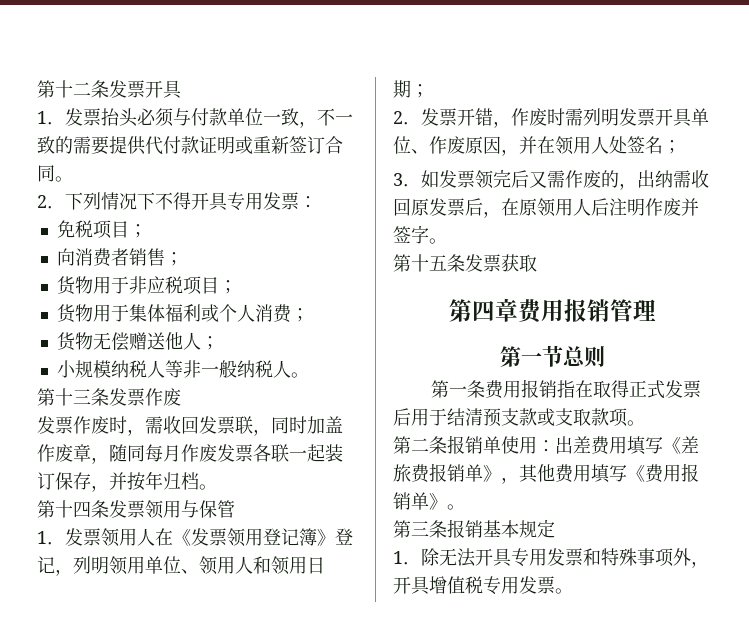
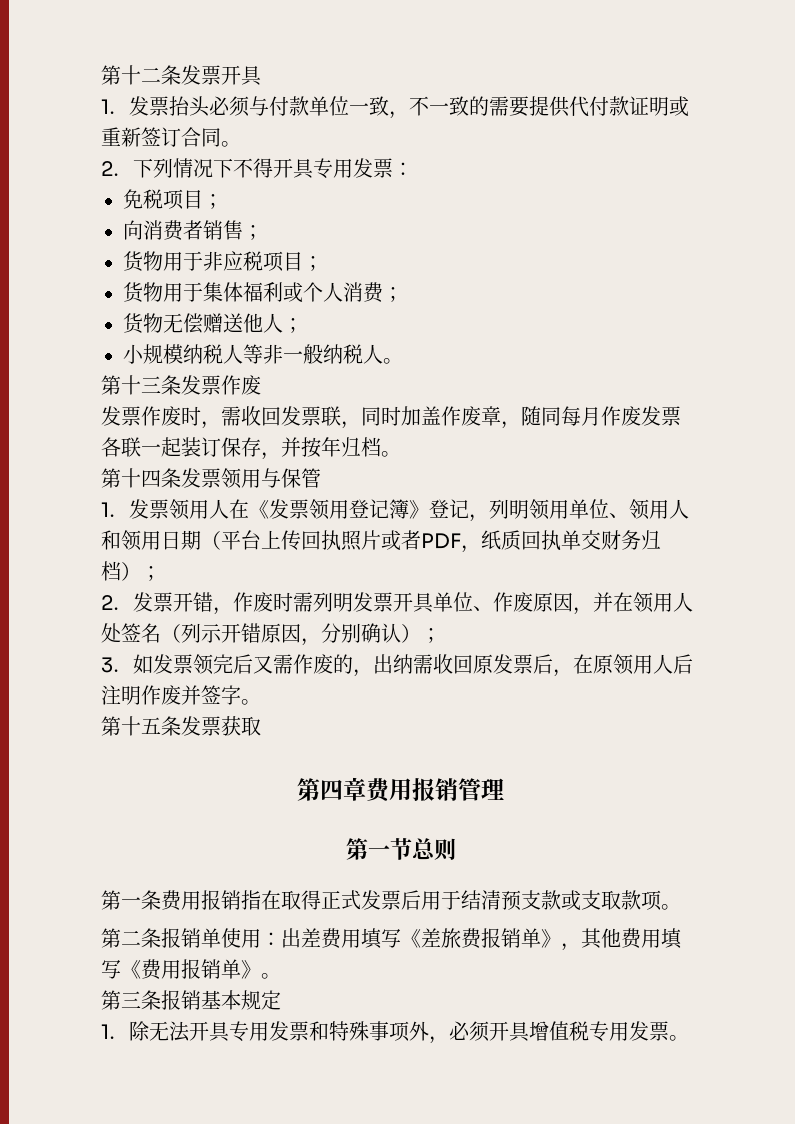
- 1．发票领用人在《发票领用登记簿》登记，列明领用单位、领用人和领用日期；
+ 1．发票领用人在《发票领用登记簿》登记，列明领用单位、领用人和领用日期（平台上传回执照片或者PDF，纸质回执单交财务归档）；
- 2．发票开错，作废时需列明发票开具单位、作废原因，并在领用人处签名；
+ 2．发票开错，作废时需列明发票开具单位、作废原因，并在领用人处签名（列示开错原因，分别确认）；
- 1．除无法开具专用发票和特殊事项外，开具增值税专用发票。
+ 1．除无法开具专用发票和特殊事项外，必须开具增值税专用发票。

